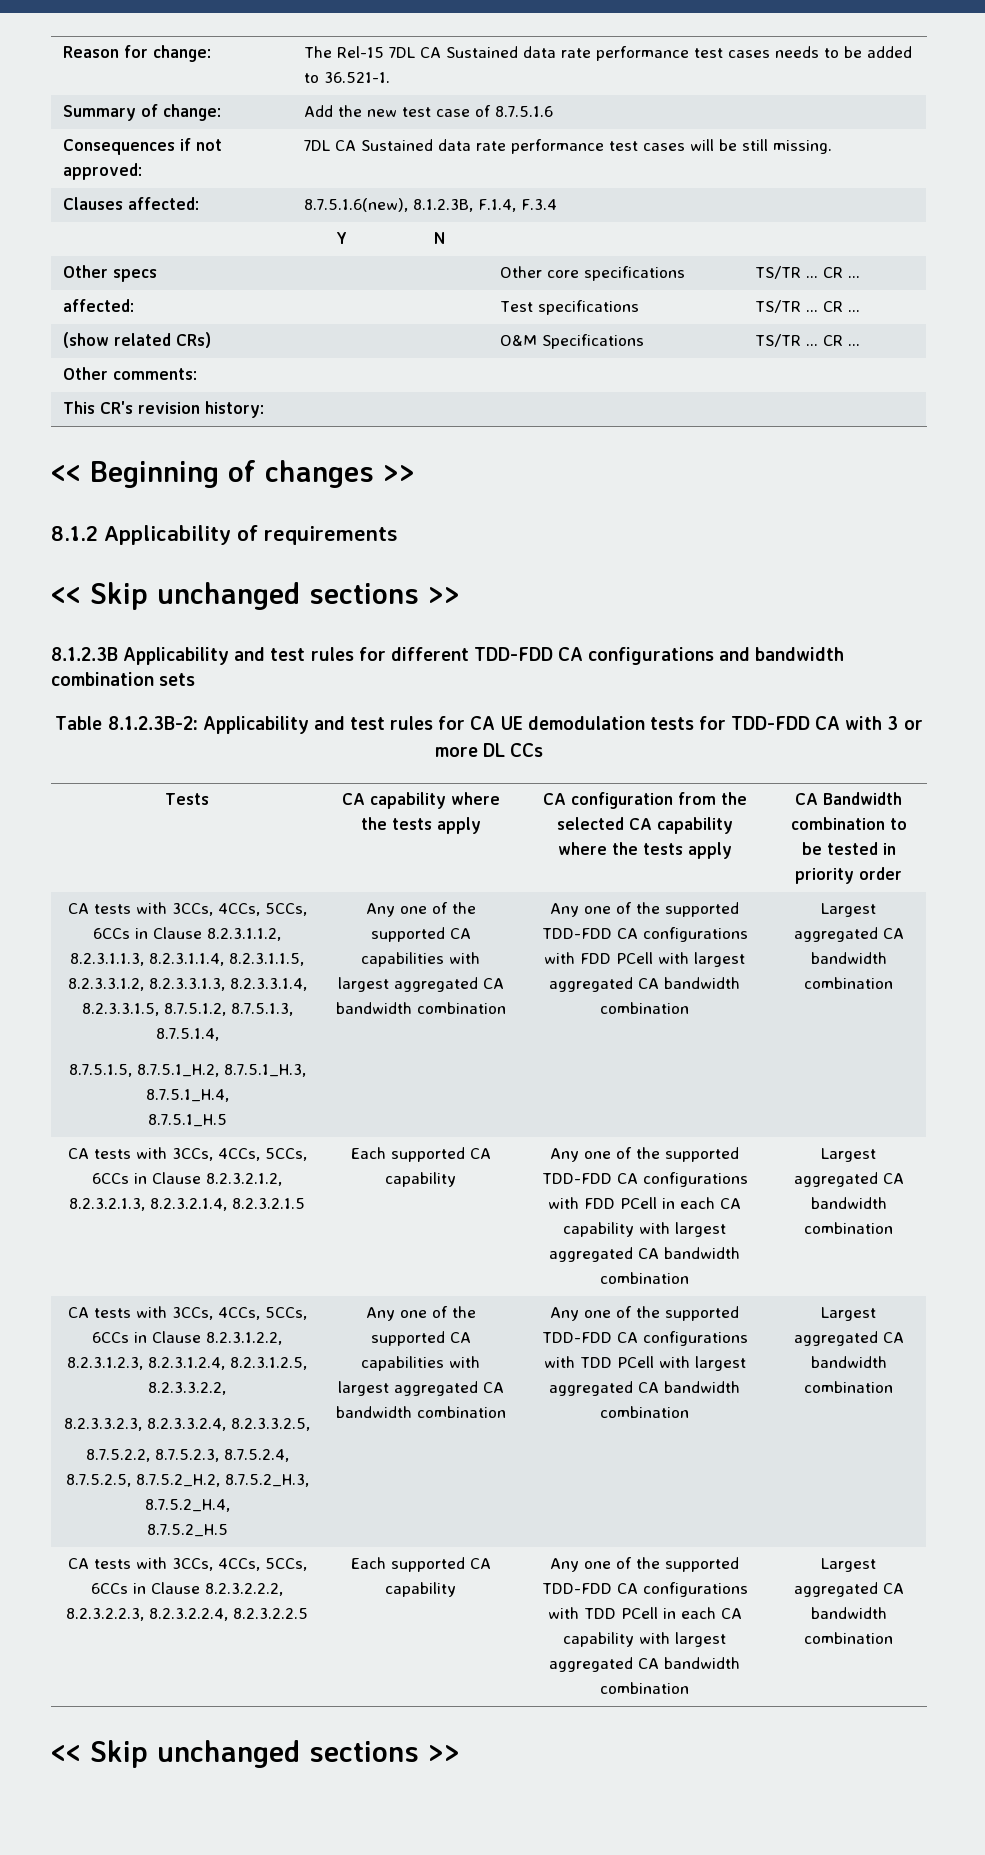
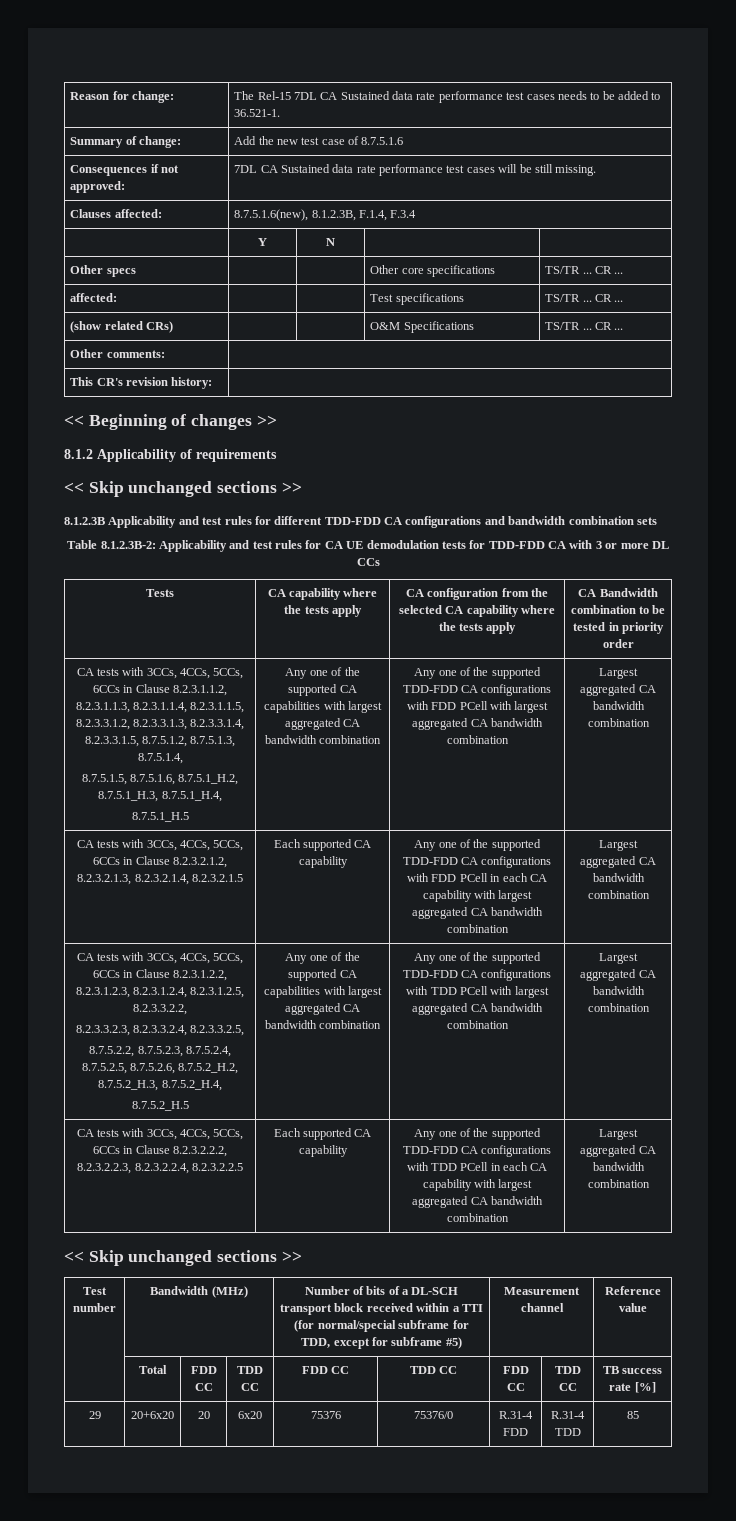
- 8.7.5.1.5, 8.7.5.1_H.2, 8.7.5.1_H.3, 8.7.5.1_H.4,
+ 8.7.5.1.5, 8.7.5.1.6, 8.7.5.1_H.2, 8.7.5.1_H.3, 8.7.5.1_H.4,
- 8.7.5.2.2, 8.7.5.2.3, 8.7.5.2.4, 8.7.5.2.5, 8.7.5.2_H.2, 8.7.5.2_H.3, 8.7.5.2_H.4,
+ 8.7.5.2.2, 8.7.5.2.3, 8.7.5.2.4, 8.7.5.2.5, 8.7.5.2.6, 8.7.5.2_H.2, 8.7.5.2_H.3, 8.7.5.2_H.4,
+ Test number | Bandwidth (MHz) | Number of bits of a DL-SCH transport block received within a TTI (for normal/special subframe for TDD, except for subframe #5) | Measurement channel | Reference value
+ | Total | FDD CC | TDD CC | FDD CC | TDD CC | FDD CC | TDD CC | TB success rate [%]
+ 29 | 20+6x20 | 20 | 6x20 | 75376 | 75376/0 | R.31-4 FDD | R.31-4 TDD | 85

